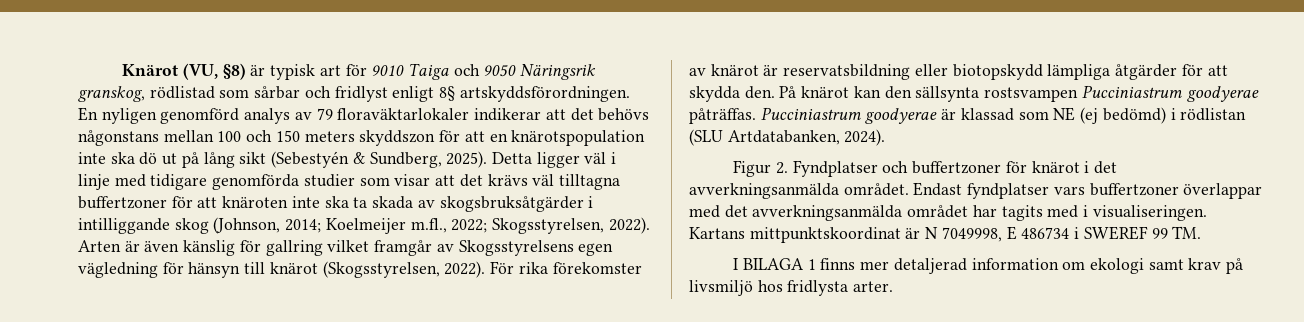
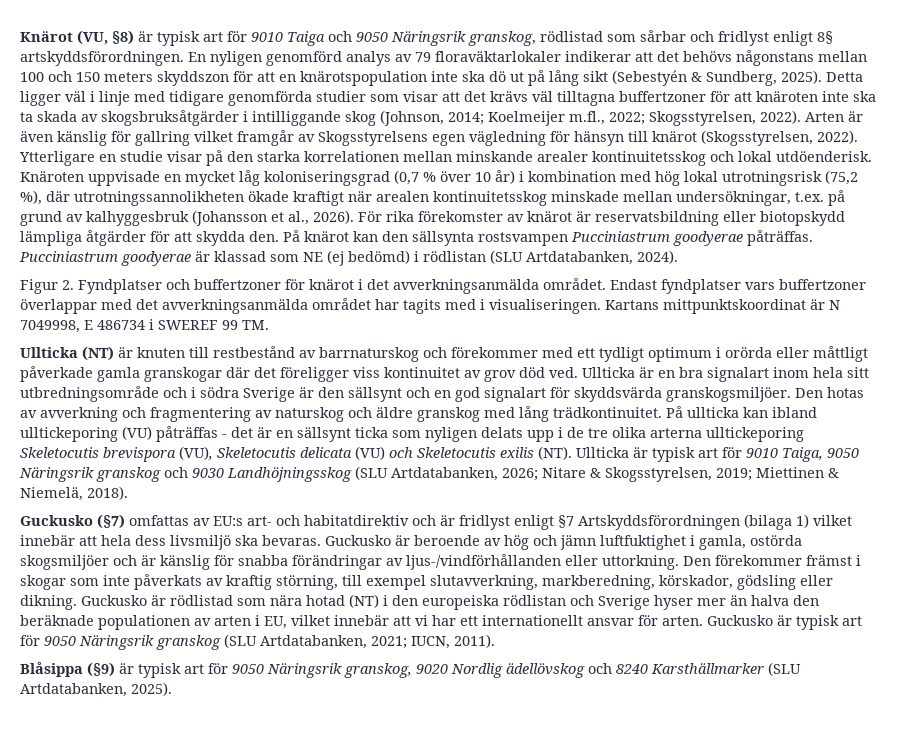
+ Ytterligare en studie visar på den starka korrelationen mellan minskande arealer kontinuitetsskog och lokal utdöenderisk. Knäroten uppvisade en mycket låg koloniseringsgrad (0,7 % över 10 år) i kombination med hög lokal utrotningsrisk (75,2 %), där utrotningssannolikheten ökade kraftigt när arealen kontinuitetsskog minskade mellan undersökningar, t.ex. på grund av kalhyggesbruk (Johansson et al., 2026).
- I BILAGA 1 finns mer detaljerad information om ekologi samt krav på livsmiljö hos fridlysta arter.
+ Ullticka (NT) är knuten till restbestånd av barrnaturskog och förekommer med ett tydligt optimum i orörda eller måttligt påverkade gamla granskogar där det föreligger viss kontinuitet av grov död ved. Ullticka är en bra signalart inom hela sitt utbredningsområde och i södra Sverige är den sällsynt och en god signalart för skyddsvärda granskogsmiljöer. Den hotas av avverkning och fragmentering av naturskog och äldre granskog med lång trädkontinuitet. På ullticka kan ibland ulltickeporing (VU) påträffas - det är en sällsynt ticka som nyligen delats upp i de tre olika arterna ulltickeporing Skeletocutis brevispora (VU), Skeletocutis delicata (VU) och Skeletocutis exilis (NT). Ullticka är typisk art för 9010 Taiga, 9050 Näringsrik granskog och 9030 Landhöjningsskog (SLU Artdatabanken, 2026; Nitare & Skogsstyrelsen, 2019; Miettinen & Niemelä, 2018).
+ Guckusko (§7) omfattas av EU:s art- och habitatdirektiv och är fridlyst enligt §7 Artskyddsförordningen (bilaga 1) vilket innebär att hela dess livsmiljö ska bevaras. Guckusko är beroende av hög och jämn luftfuktighet i gamla, ostörda skogsmiljöer och är känslig för snabba förändringar av ljus-/vindförhållanden eller uttorkning. Den förekommer främst i skogar som inte påverkats av kraftig störning, till exempel slutavverkning, markberedning, körskador, gödsling eller dikning. Guckusko är rödlistad som nära hotad (NT) i den europeiska rödlistan och Sverige hyser mer än halva den beräknade populationen av arten i EU, vilket innebär att vi har ett internationellt ansvar för arten. Guckusko är typisk art för 9050 Näringsrik granskog (SLU Artdatabanken, 2021; IUCN, 2011).
+ Blåsippa (§9) är typisk art för 9050 Näringsrik granskog, 9020 Nordlig ädellövskog och 8240 Karsthällmarker (SLU Artdatabanken, 2025).

